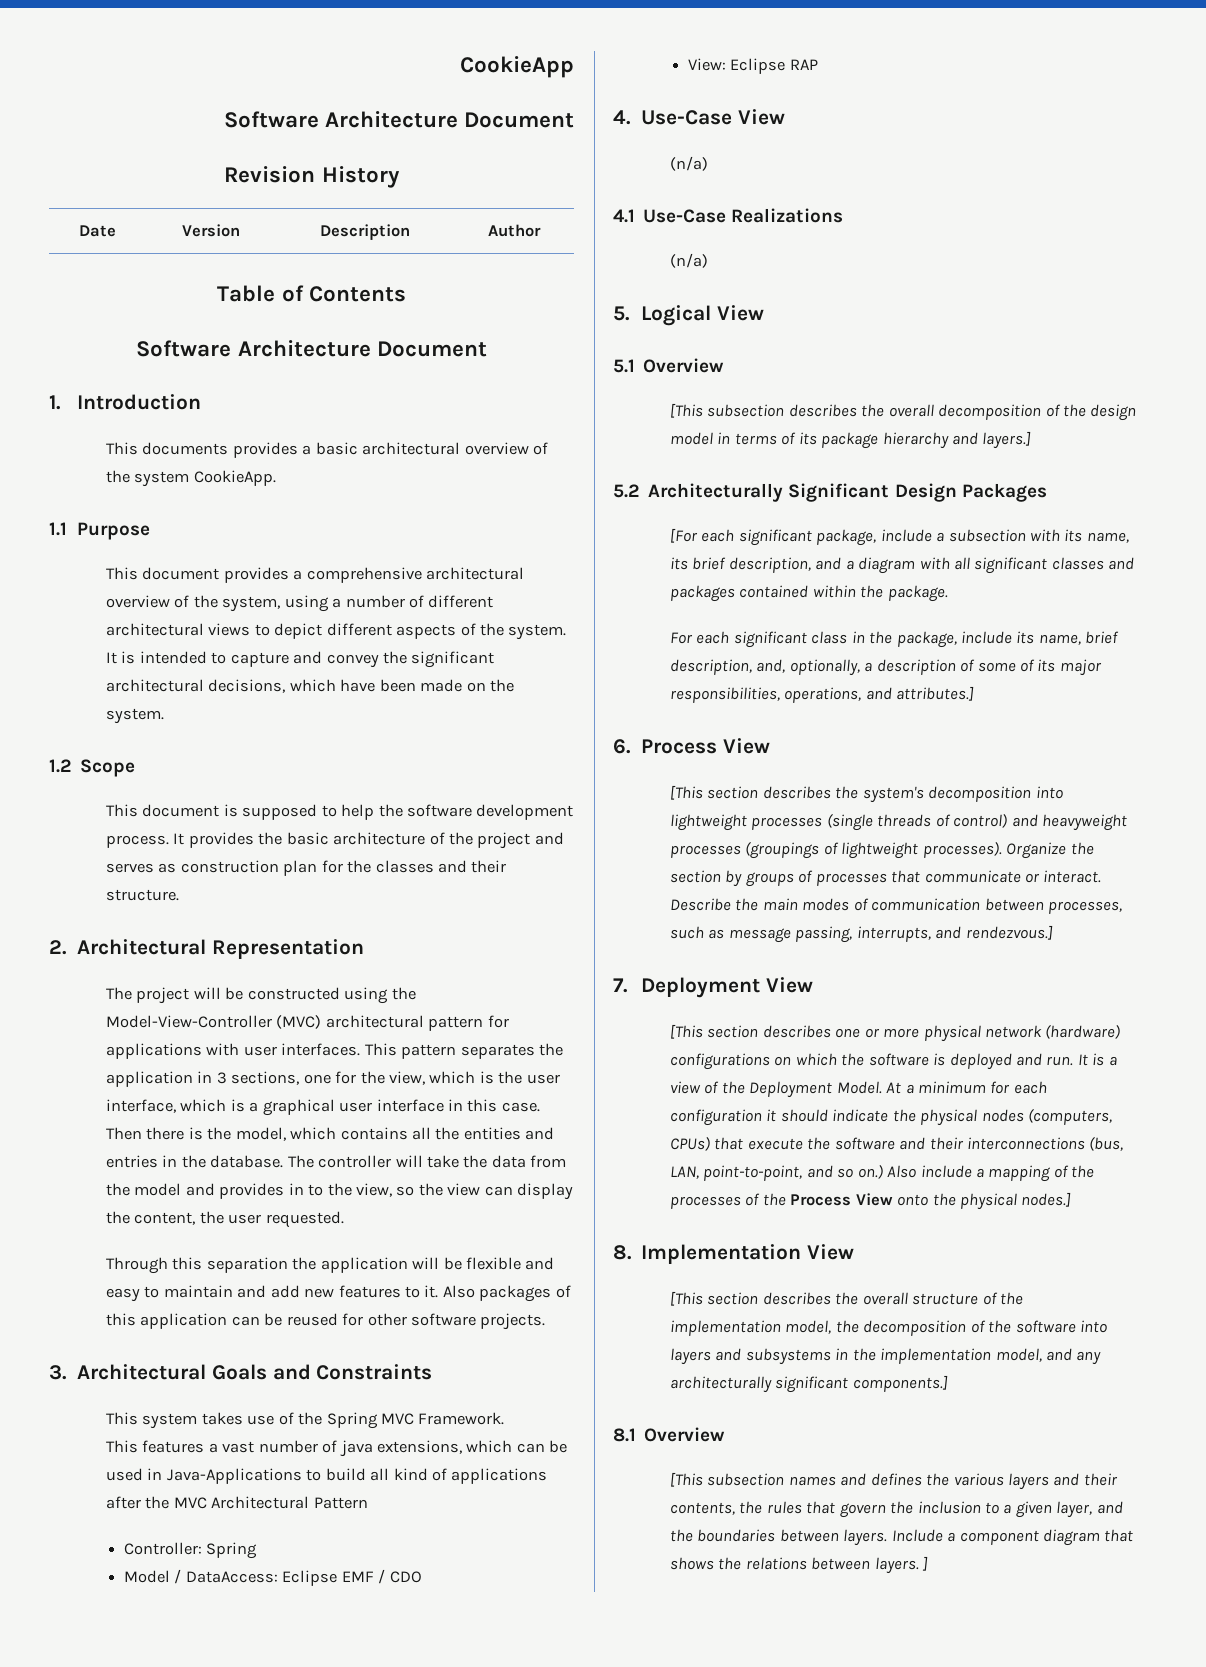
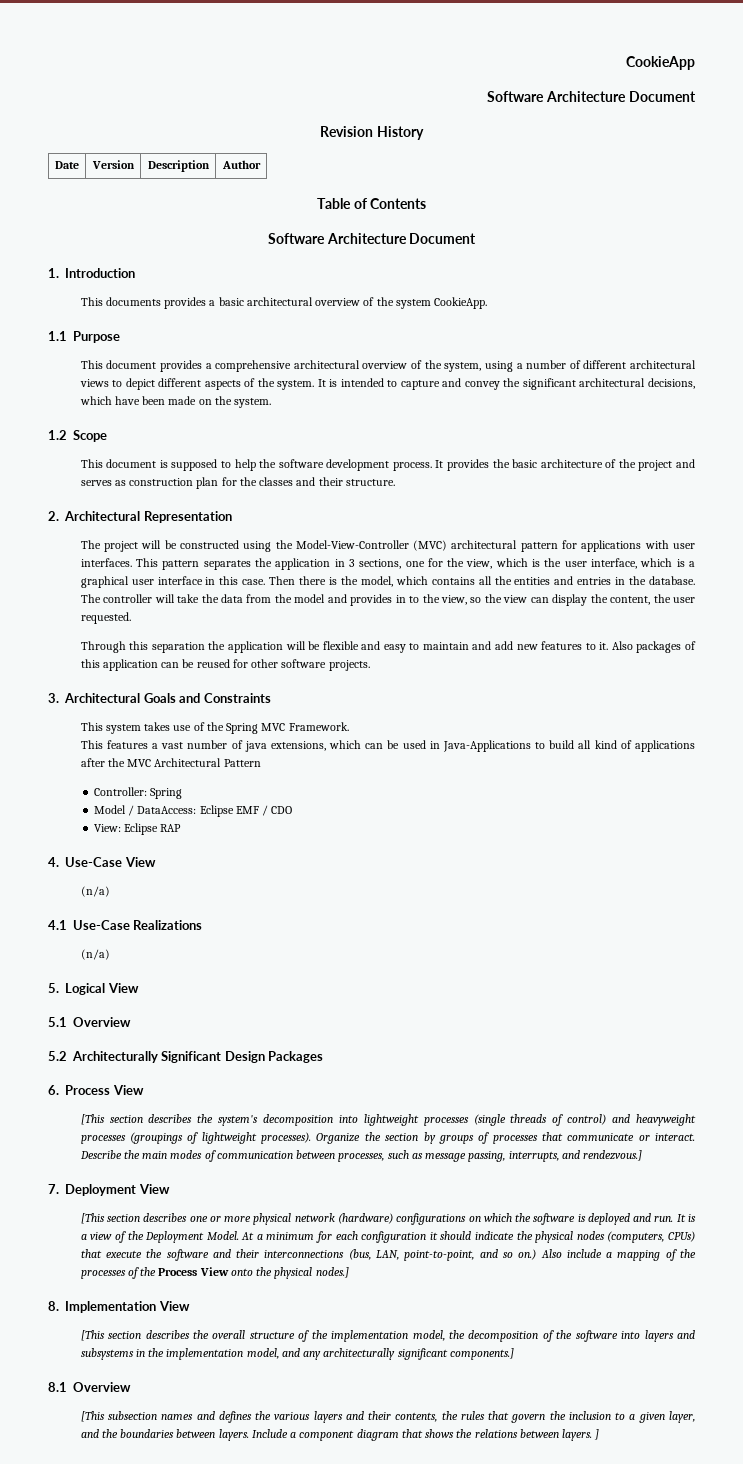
- [This subsection describes the overall decomposition of the design model in terms of its package hierarchy and layers.]
- [For each significant package, include a subsection with its name, its brief description, and a diagram with all significant classes and packages contained within the package.
- For each significant class in the package, include its name, brief description, and, optionally, a description of some of its major responsibilities, operations, and attributes.]

